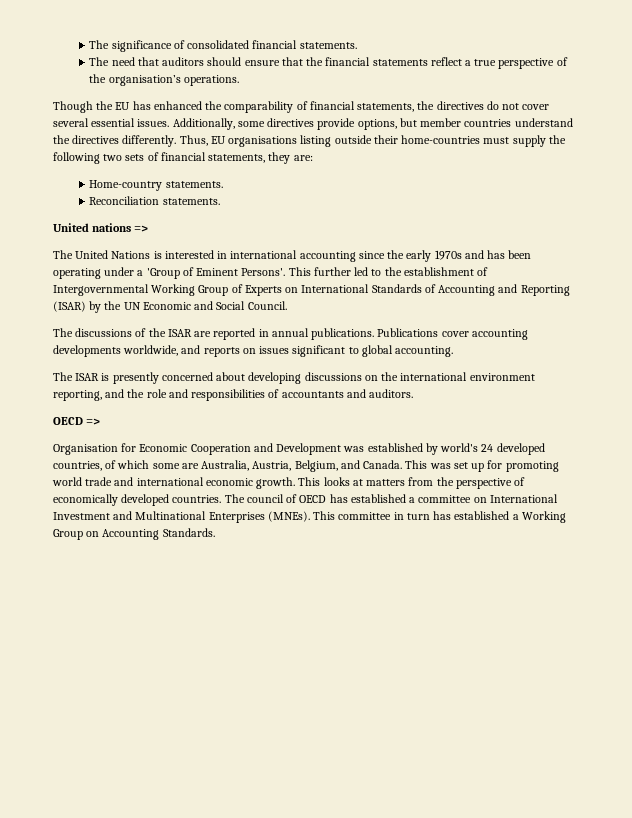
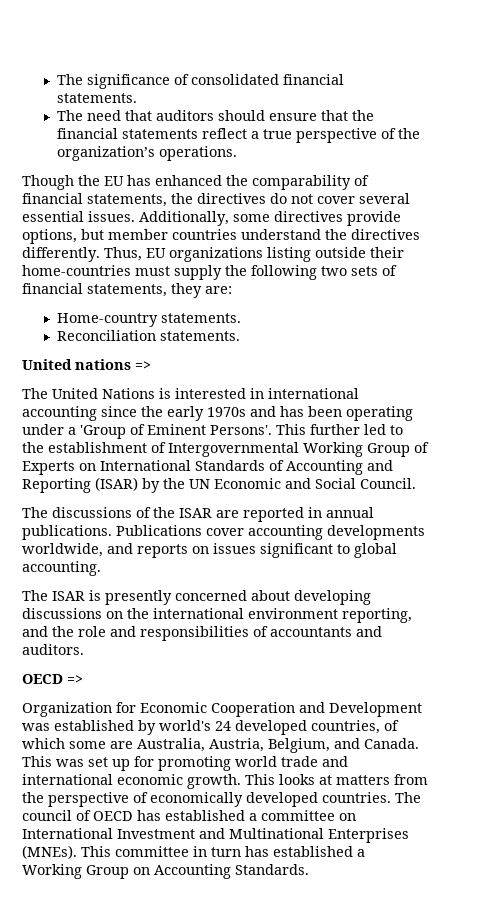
- The need that auditors should ensure that the financial statements reflect a true perspective of the organisation’s operations.
+ The need that auditors should ensure that the financial statements reflect a true perspective of the organization’s operations.
- Thus, EU organisations listing outside their home-countries must supply the following two sets of financial statements, they are:
+ Thus, EU organizations listing outside their home-countries must supply the following two sets of financial statements, they are:
- Organisation for Economic Cooperation and Development was established by world's 24 developed countries, of which some are Australia, Austria, Belgium, and Canada.
+ Organization for Economic Cooperation and Development was established by world's 24 developed countries, of which some are Australia, Austria, Belgium, and Canada.

